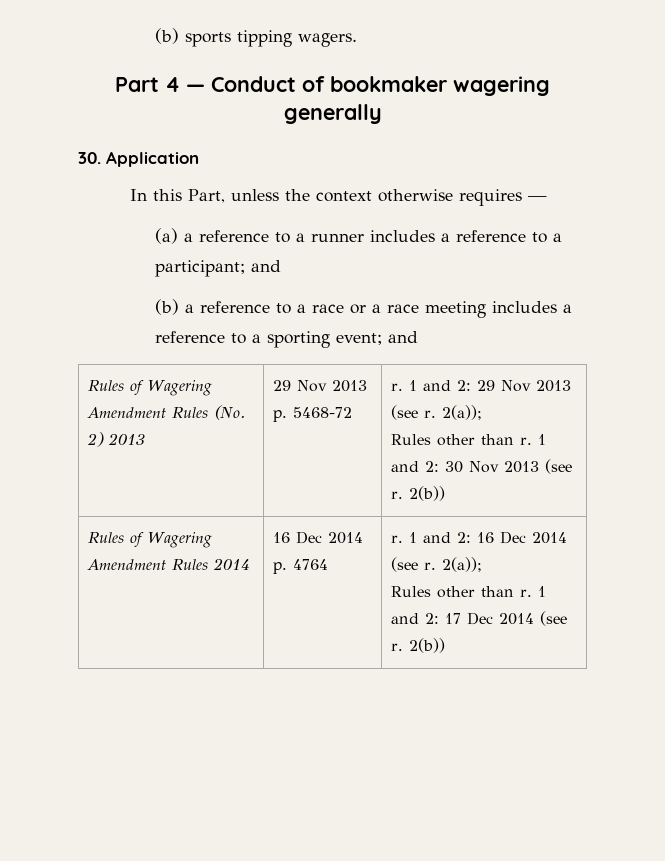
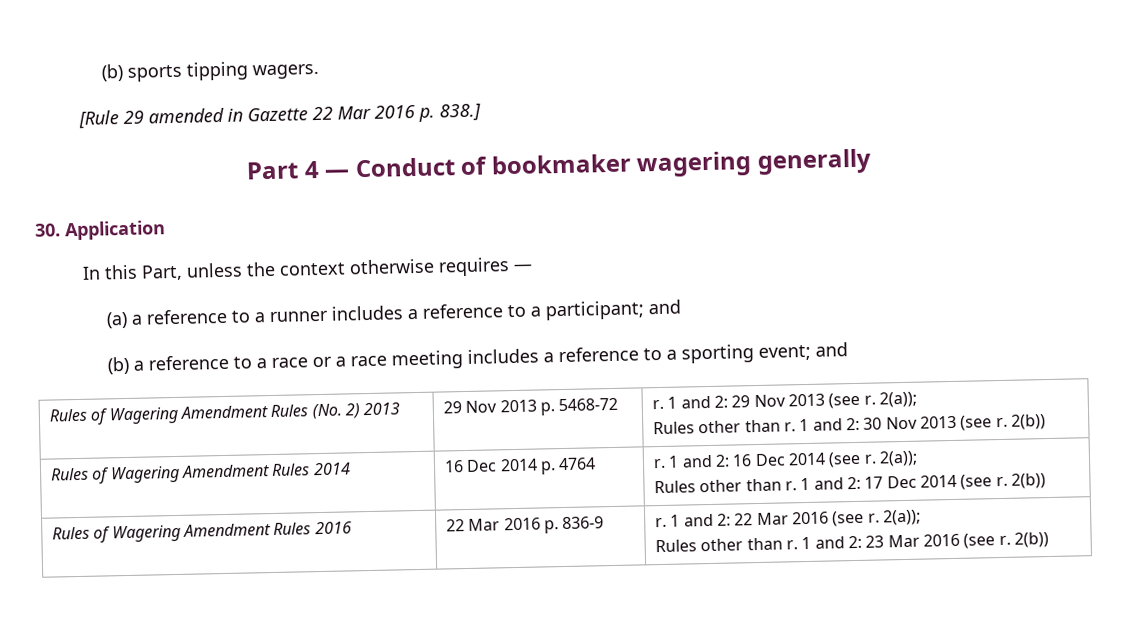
+ [Rule 29 amended in Gazette 22 Mar 2016 p. 838.]
+ Rules of Wagering Amendment Rules 2016 | 22 Mar 2016 p. 836-9 | r. 1 and 2: 22 Mar 2016 (see r. 2(a));
+ Rules other than r. 1 and 2: 23 Mar 2016 (see r. 2(b))

